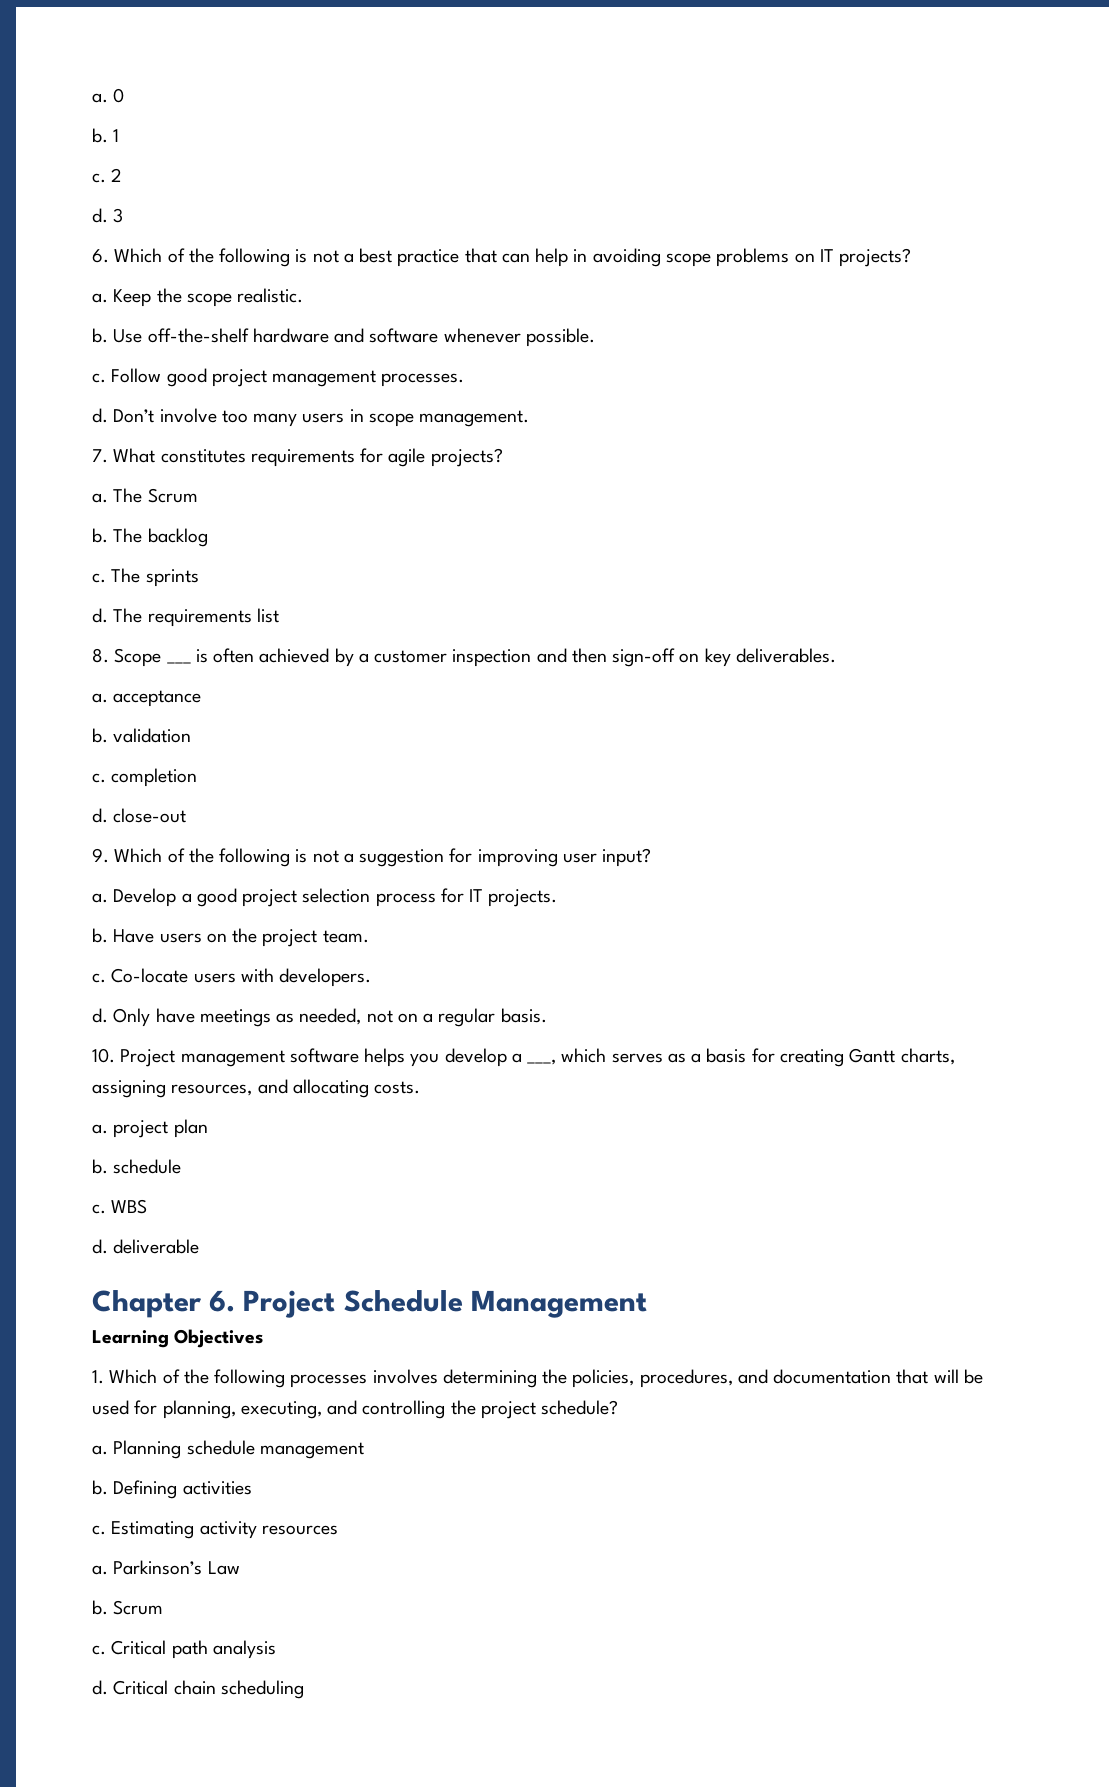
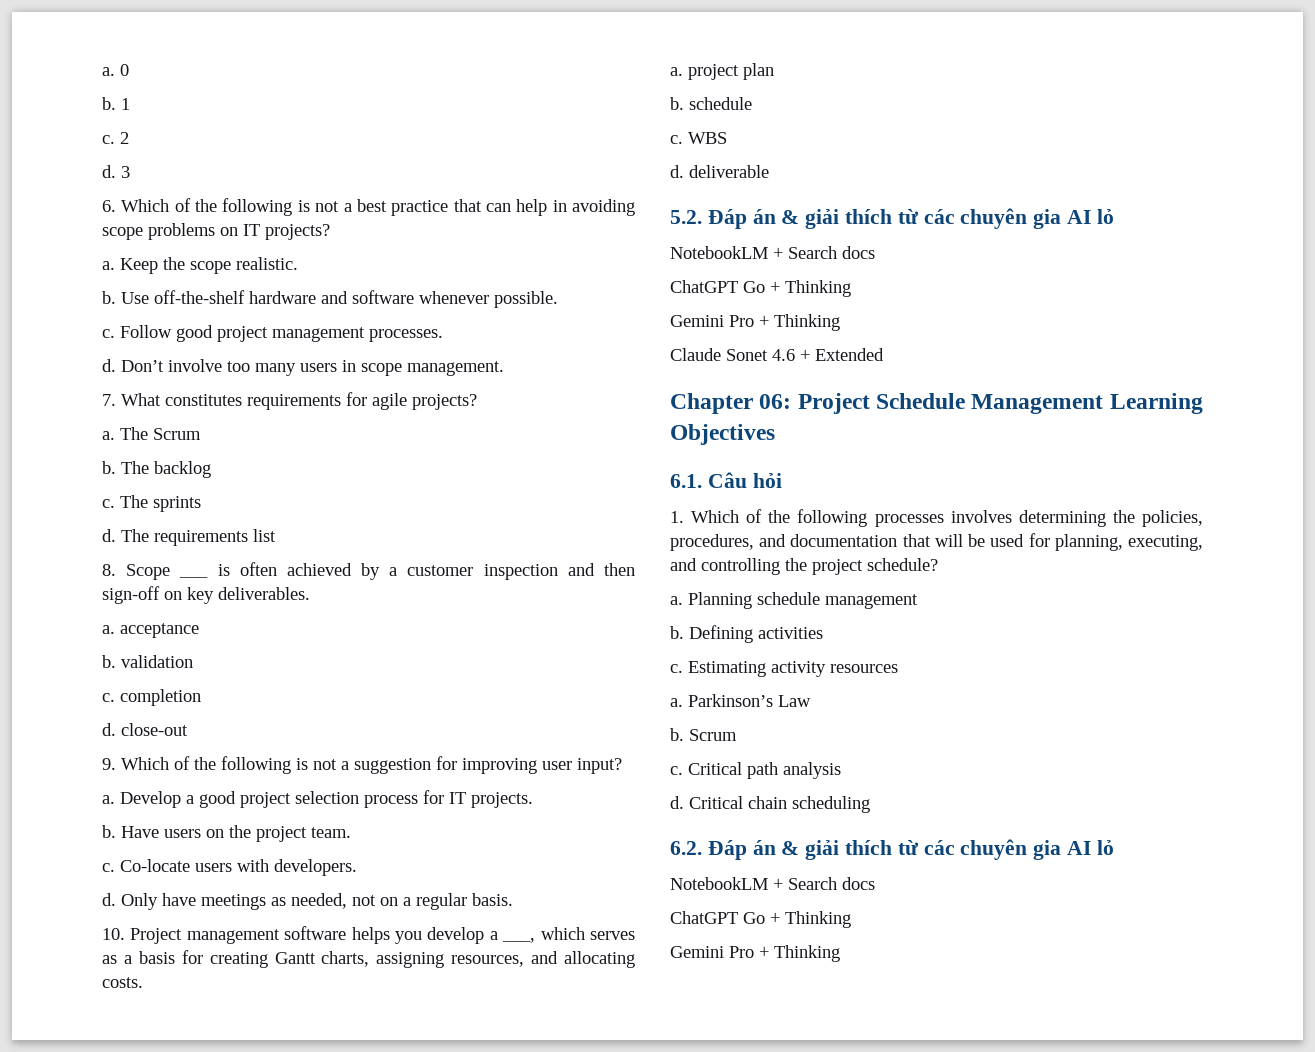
+ 5.2. Đáp án & giải thích từ các chuyên gia AI lỏ
+ NotebookLM + Search docs
+ ChatGPT Go + Thinking
+ Gemini Pro + Thinking
+ Claude Sonet 4.6 + Extended
- Chapter 6. Project Schedule Management
- Learning Objectives
+ Chapter 06: Project Schedule Management Learning Objectives
+ 6.1. Câu hỏi
+ 6.2. Đáp án & giải thích từ các chuyên gia AI lỏ
+ NotebookLM + Search docs
+ ChatGPT Go + Thinking
+ Gemini Pro + Thinking

